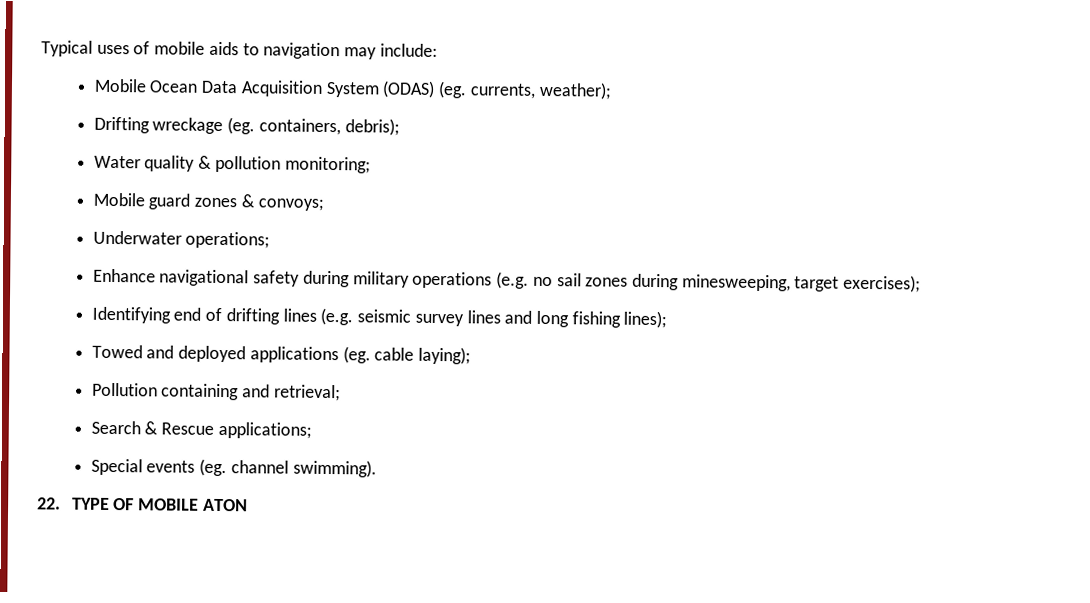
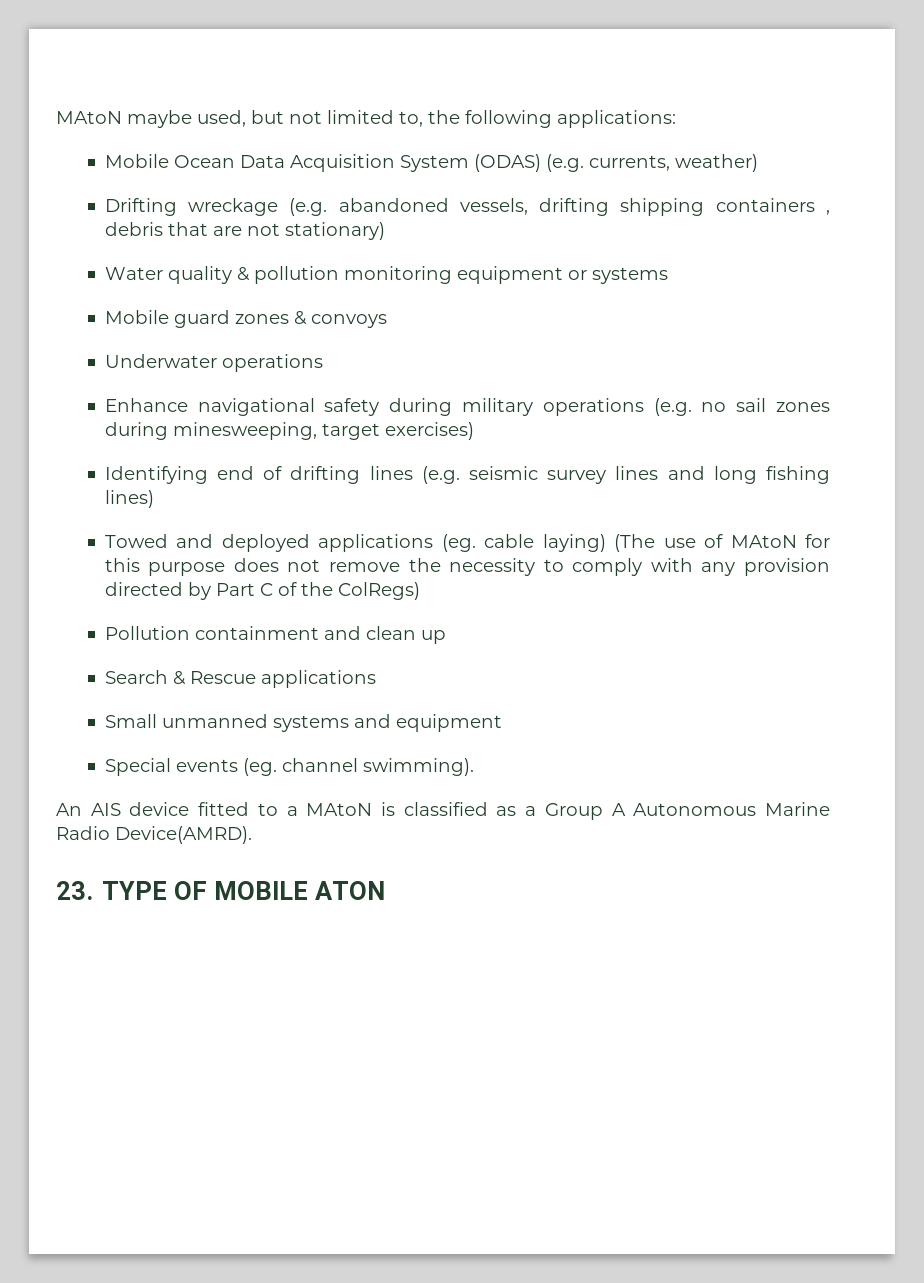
- Typical uses of mobile aids to navigation may include:
+ MAtoN maybe used, but not limited to, the following applications:
- Mobile Ocean Data Acquisition System (ODAS) (eg. currents, weather);
+ Mobile Ocean Data Acquisition System (ODAS) (e.g. currents, weather)
- Drifting wreckage (eg. containers, debris);
+ Drifting wreckage (e.g. abandoned vessels, drifting shipping containers , debris that are not stationary)
- Water quality & pollution monitoring;
+ Water quality & pollution monitoring equipment or systems
- Mobile guard zones & convoys;
+ Mobile guard zones & convoys
- Underwater operations;
+ Underwater operations
- Enhance navigational safety during military operations (e.g. no sail zones during minesweeping, target exercises);
+ Enhance navigational safety during military operations (e.g. no sail zones during minesweeping, target exercises)
- Identifying end of drifting lines (e.g. seismic survey lines and long fishing lines);
+ Identifying end of drifting lines (e.g. seismic survey lines and long fishing lines)
- Towed and deployed applications (eg. cable laying);
- Pollution containing and retrieval;
- Search & Rescue applications;
+ Towed and deployed applications (eg. cable laying) (The use of MAtoN for this purpose does not remove the necessity to comply with any provision directed by Part C of the ColRegs)
+ Pollution containment and clean up
+ Search & Rescue applications
+ Small unmanned systems and equipment
- 22. TYPE OF MOBILE ATON
+ An AIS device fitted to a MAtoN is classified as a Group A Autonomous Marine Radio Device(AMRD).
+ 23. TYPE OF MOBILE ATON

